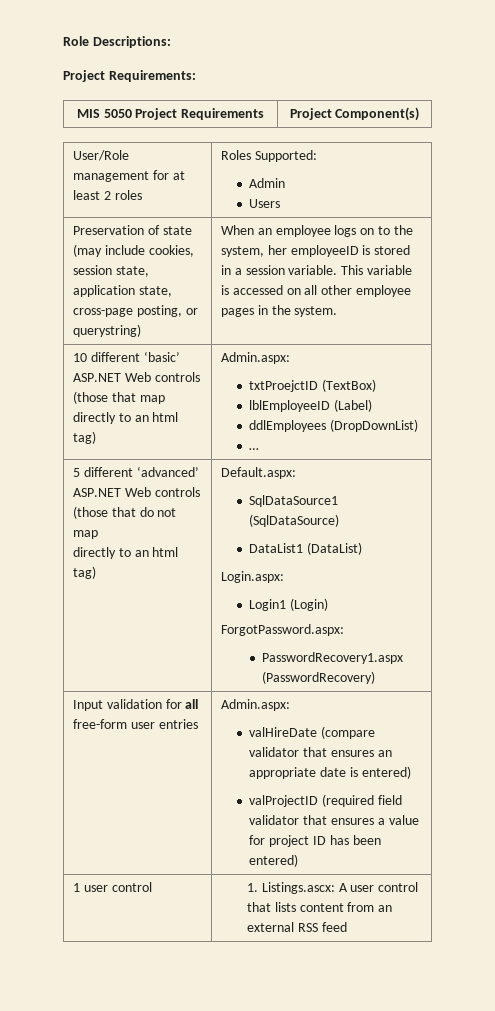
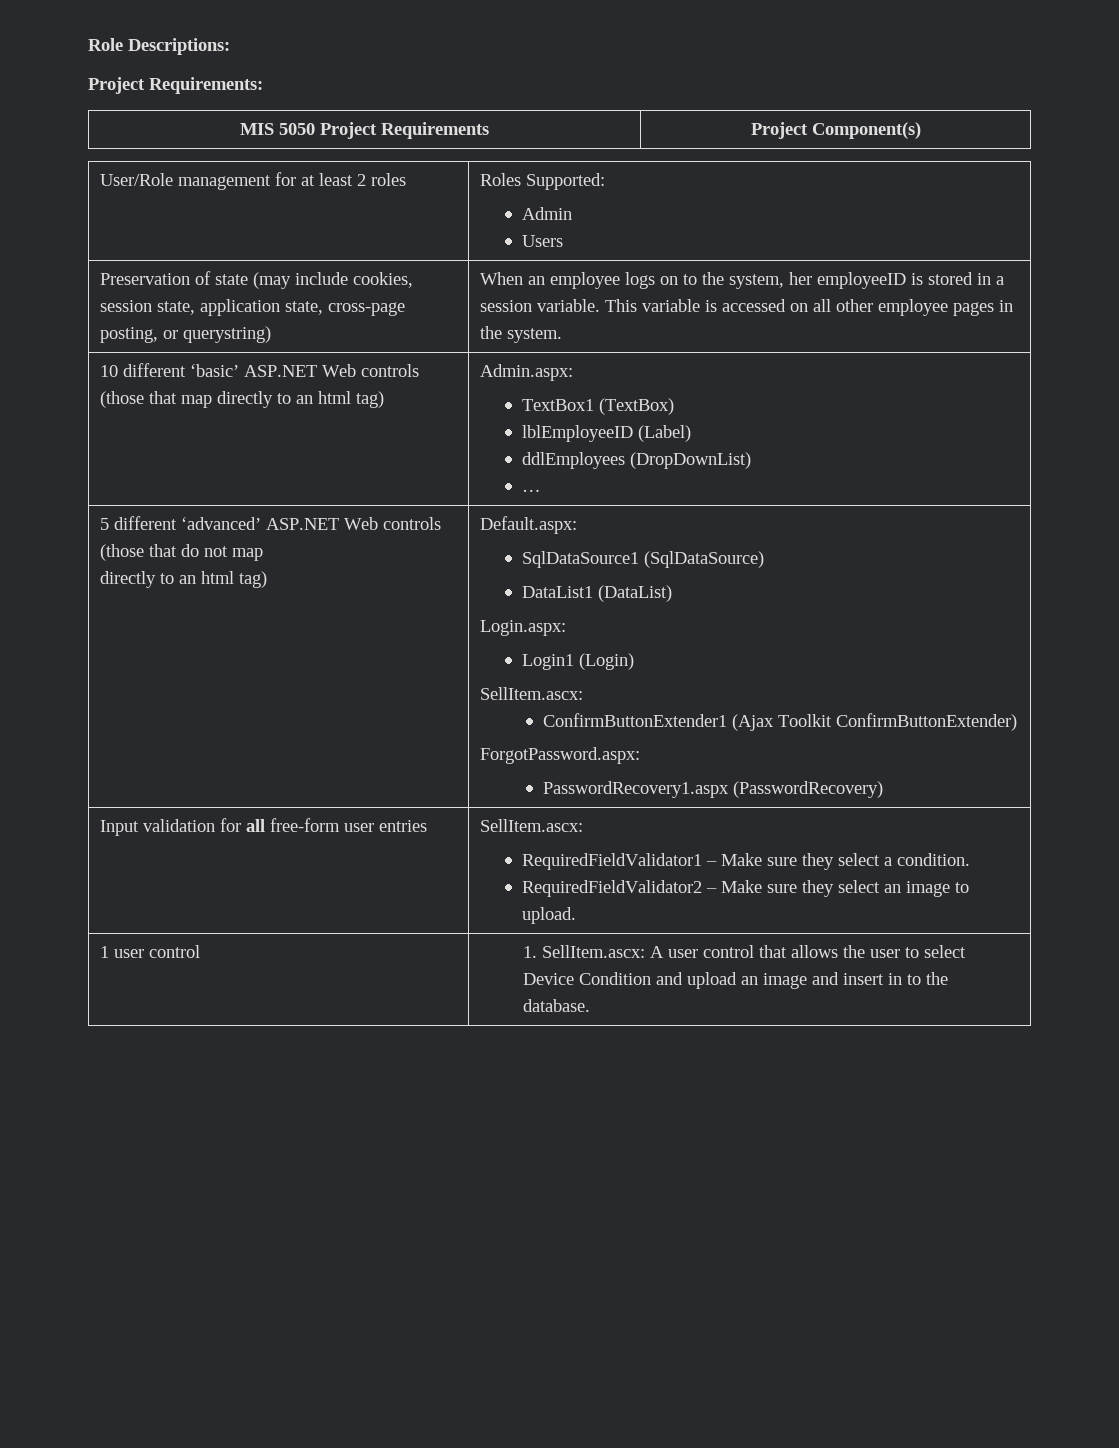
  10 different ‘basic’ ASP.NET Web controls (those that map directly to an html tag) | Admin.aspx:
- txtProejctID (TextBox)
+ TextBox1 (TextBox)
  5 different ‘advanced’ ASP.NET Web controls (those that do not map
  directly to an html tag) | Default.aspx:
  SqlDataSource1 (SqlDataSource)
  DataList1 (DataList)
  Login.aspx:
  Login1 (Login)
+ SellItem.ascx:
+ ConfirmButtonExtender1 (Ajax Toolkit ConfirmButtonExtender)
- Input validation for all free-form user entries | Admin.aspx:
- valHireDate (compare validator that ensures an appropriate date is entered)
- valProjectID (required field validator that ensures a value for project ID has been entered)
+ Input validation for all free-form user entries | SellItem.ascx:
+ RequiredFieldValidator1 – Make sure they select a condition.
+ RequiredFieldValidator2 – Make sure they select an image to upload.
- 1 user control | 1. Listings.ascx: A user control that lists content from an external RSS feed
+ 1 user control | 1. SellItem.ascx: A user control that allows the user to select Device Condition and upload an image and insert in to the database.

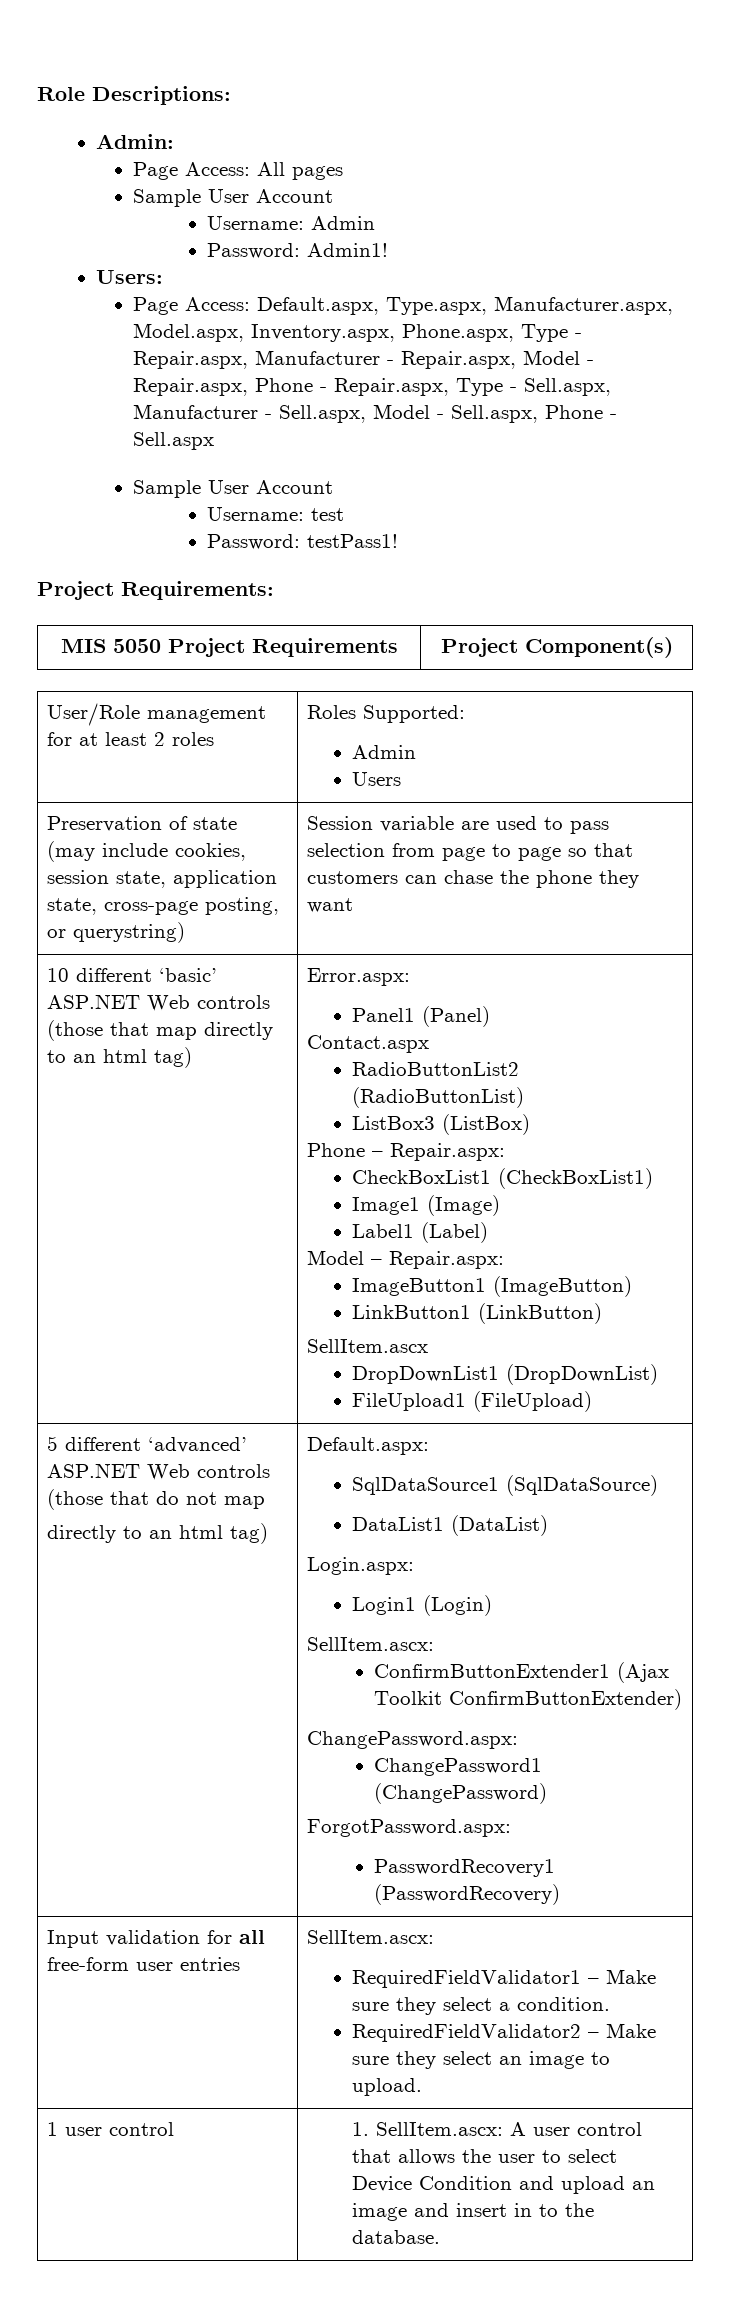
+ Admin:
+ Page Access: All pages
+ Sample User Account
+ Username: Admin
+ Password: Admin1!
+ Users:
+ Page Access: Default.aspx, Type.aspx, Manufacturer.aspx, Model.aspx, Inventory.aspx, Phone.aspx, Type - Repair.aspx, Manufacturer - Repair.aspx, Model - Repair.aspx, Phone - Repair.aspx, Type - Sell.aspx, Manufacturer - Sell.aspx, Model - Sell.aspx, Phone - Sell.aspx
+ Sample User Account
+ Username: test
+ Password: testPass1!
- When an employee logs on to the system, her employeeID is stored in a session variable. This variable is accessed on all other employee pages in the system.
+ Session variable are used to pass selection from page to page so that customers can chase the phone they want
- Admin.aspx:
- TextBox1 (TextBox)
- lblEmployeeID (Label)
- ddlEmployees (DropDownList)
+ Error.aspx:
+ Panel1 (Panel)
+ Contact.aspx
+ RadioButtonList2 (RadioButtonList)
+ ListBox3 (ListBox)
+ Phone – Repair.aspx:
+ CheckBoxList1 (CheckBoxList1)
+ Image1 (Image)
+ Label1 (Label)
+ Model – Repair.aspx:
+ ImageButton1 (ImageButton)
+ LinkButton1 (LinkButton)
+ SellItem.ascx
+ DropDownList1 (DropDownList)
- …
+ FileUpload1 (FileUpload)
  5 different ‘advanced’ ASP.NET Web controls (those that do not map
  directly to an html tag) | Default.aspx:
  SqlDataSource1 (SqlDataSource)
  DataList1 (DataList)
  Login.aspx:
  Login1 (Login)
  SellItem.ascx:
  ConfirmButtonExtender1 (Ajax Toolkit ConfirmButtonExtender)
+ ChangePassword.aspx:
+ ChangePassword1 (ChangePassword)
  ForgotPassword.aspx:
- PasswordRecovery1.aspx (PasswordRecovery)
+ PasswordRecovery1 (PasswordRecovery)

